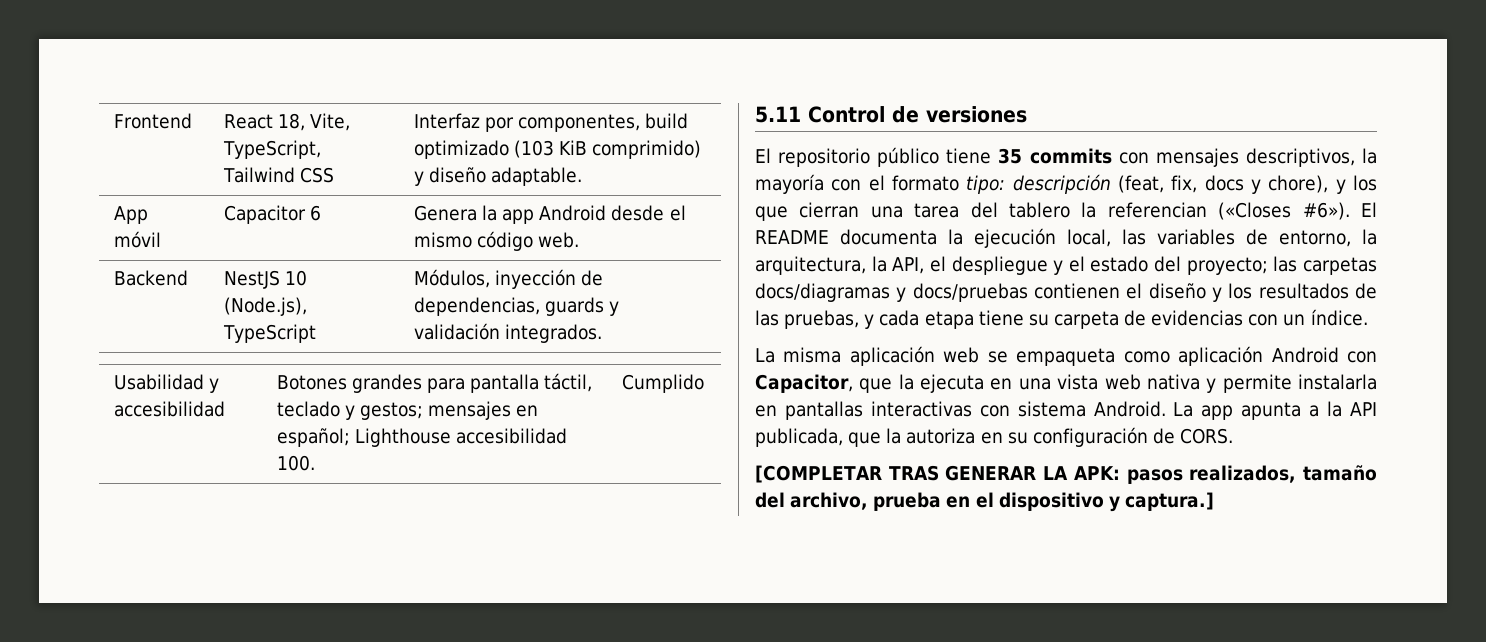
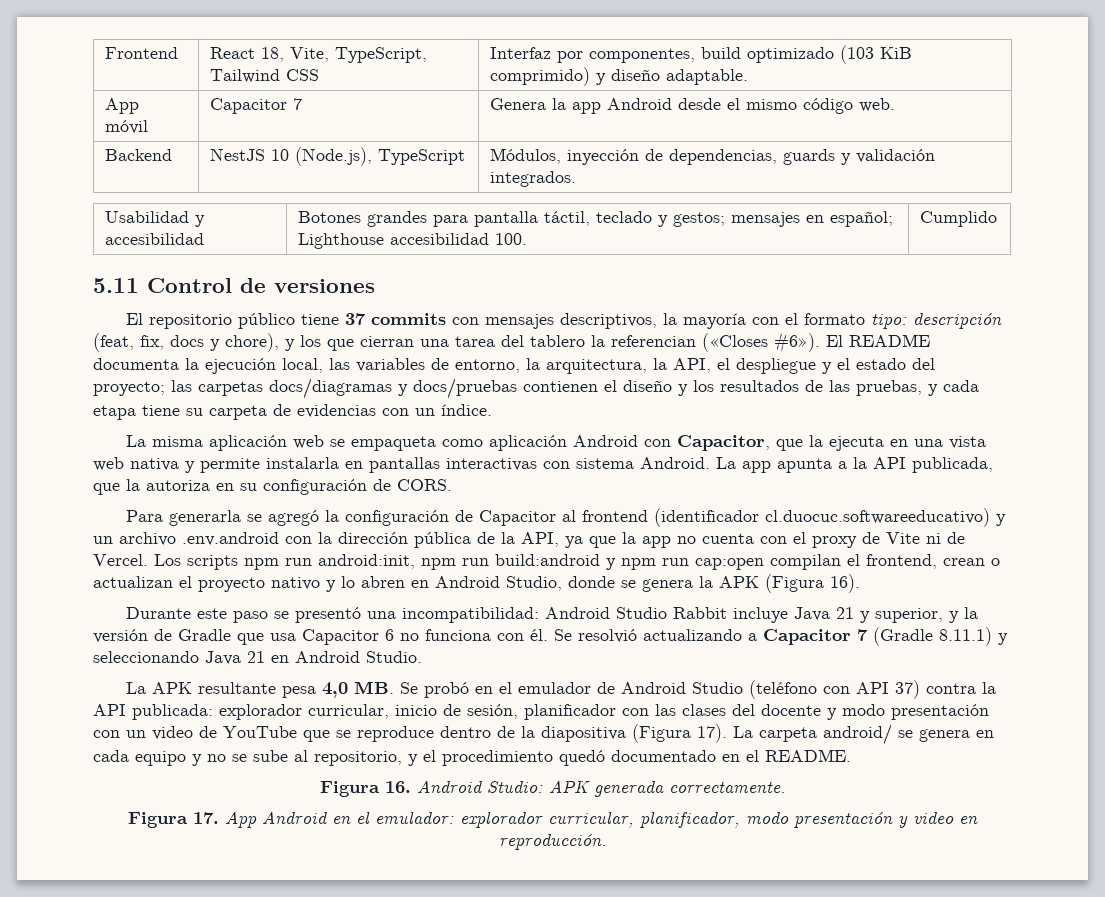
- App móvil | Capacitor 6 | Genera la app Android desde el mismo código web.
+ App móvil | Capacitor 7 | Genera la app Android desde el mismo código web.
- El repositorio público tiene 35 commits con mensajes descriptivos, la mayoría con el formato tipo: descripción (feat, fix, docs y chore), y los que cierran una tarea del tablero la referencian («Closes #6»).
+ El repositorio público tiene 37 commits con mensajes descriptivos, la mayoría con el formato tipo: descripción (feat, fix, docs y chore), y los que cierran una tarea del tablero la referencian («Closes #6»).
- [COMPLETAR TRAS GENERAR LA APK: pasos realizados, tamaño del archivo, prueba en el dispositivo y captura.]
+ Para generarla se agregó la configuración de Capacitor al frontend (identificador cl.duocuc.softwareeducativo) y un archivo .env.android con la dirección pública de la API, ya que la app no cuenta con el proxy de Vite ni de Vercel. Los scripts npm run android:init, npm run build:android y npm run cap:open compilan el frontend, crean o actualizan el proyecto nativo y lo abren en Android Studio, donde se genera la APK (Figura 16).
+ Durante este paso se presentó una incompatibilidad: Android Studio Rabbit incluye Java 21 y superior, y la versión de Gradle que usa Capacitor 6 no funciona con él. Se resolvió actualizando a Capacitor 7 (Gradle 8.11.1) y seleccionando Java 21 en Android Studio.
+ La APK resultante pesa 4,0 MB. Se probó en el emulador de Android Studio (teléfono con API 37) contra la API publicada: explorador curricular, inicio de sesión, planificador con las clases del docente y modo presentación con un video de YouTube que se reproduce dentro de la diapositiva (Figura 17). La carpeta android/ se genera en cada equipo y no se sube al repositorio, y el procedimiento quedó documentado en el README.
+ Figura 16. Android Studio: APK generada correctamente.
+ Figura 17. App Android en el emulador: explorador curricular, planificador, modo presentación y video en reproducción.

